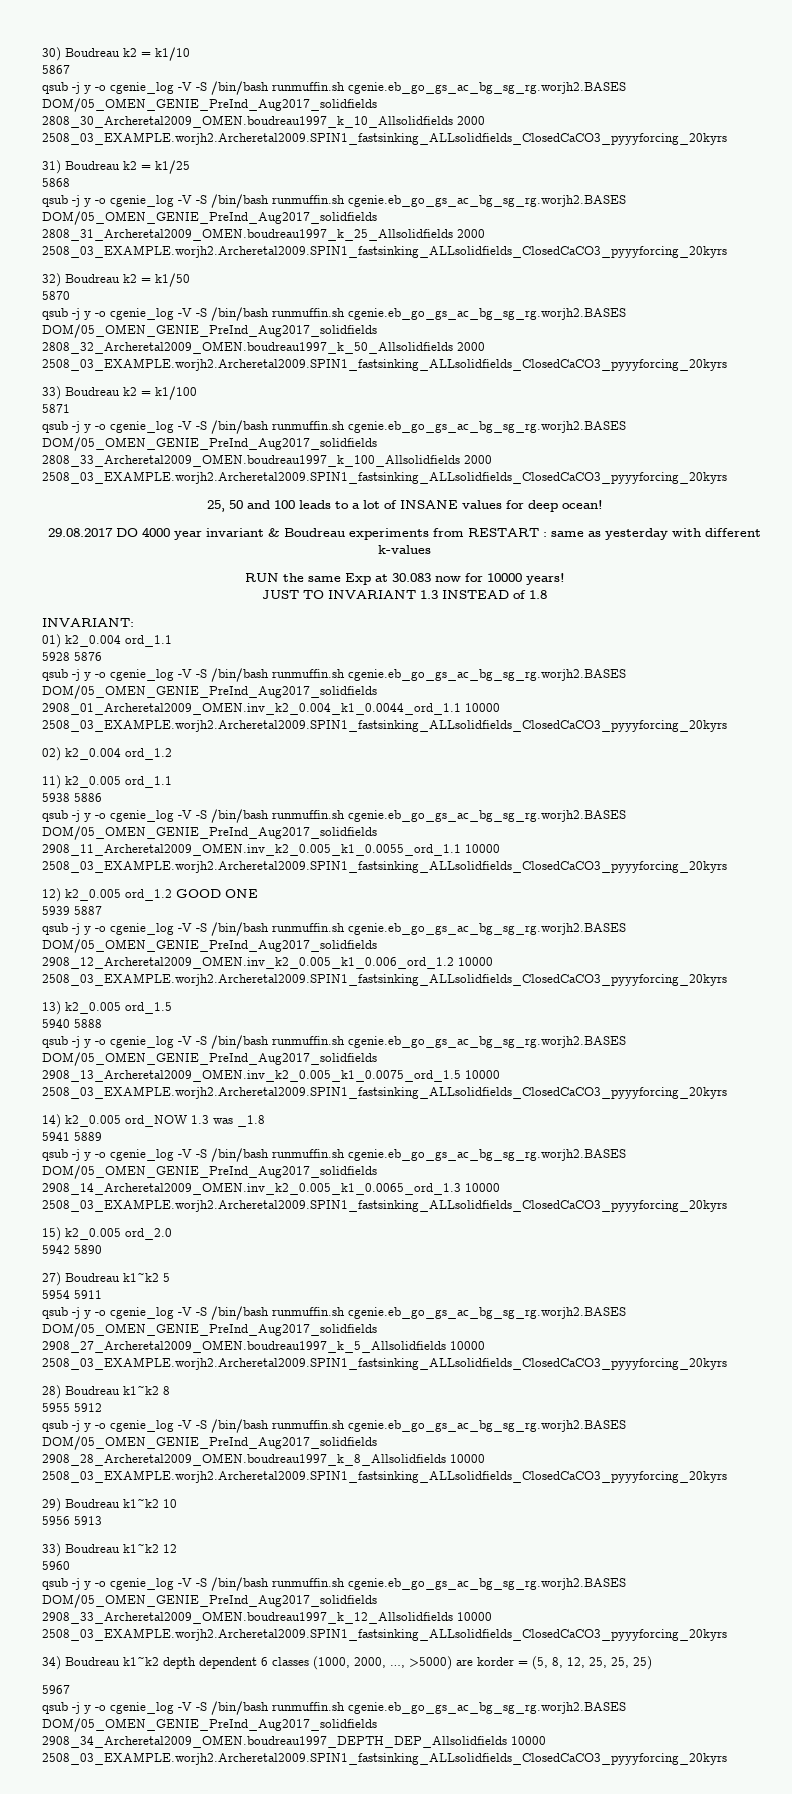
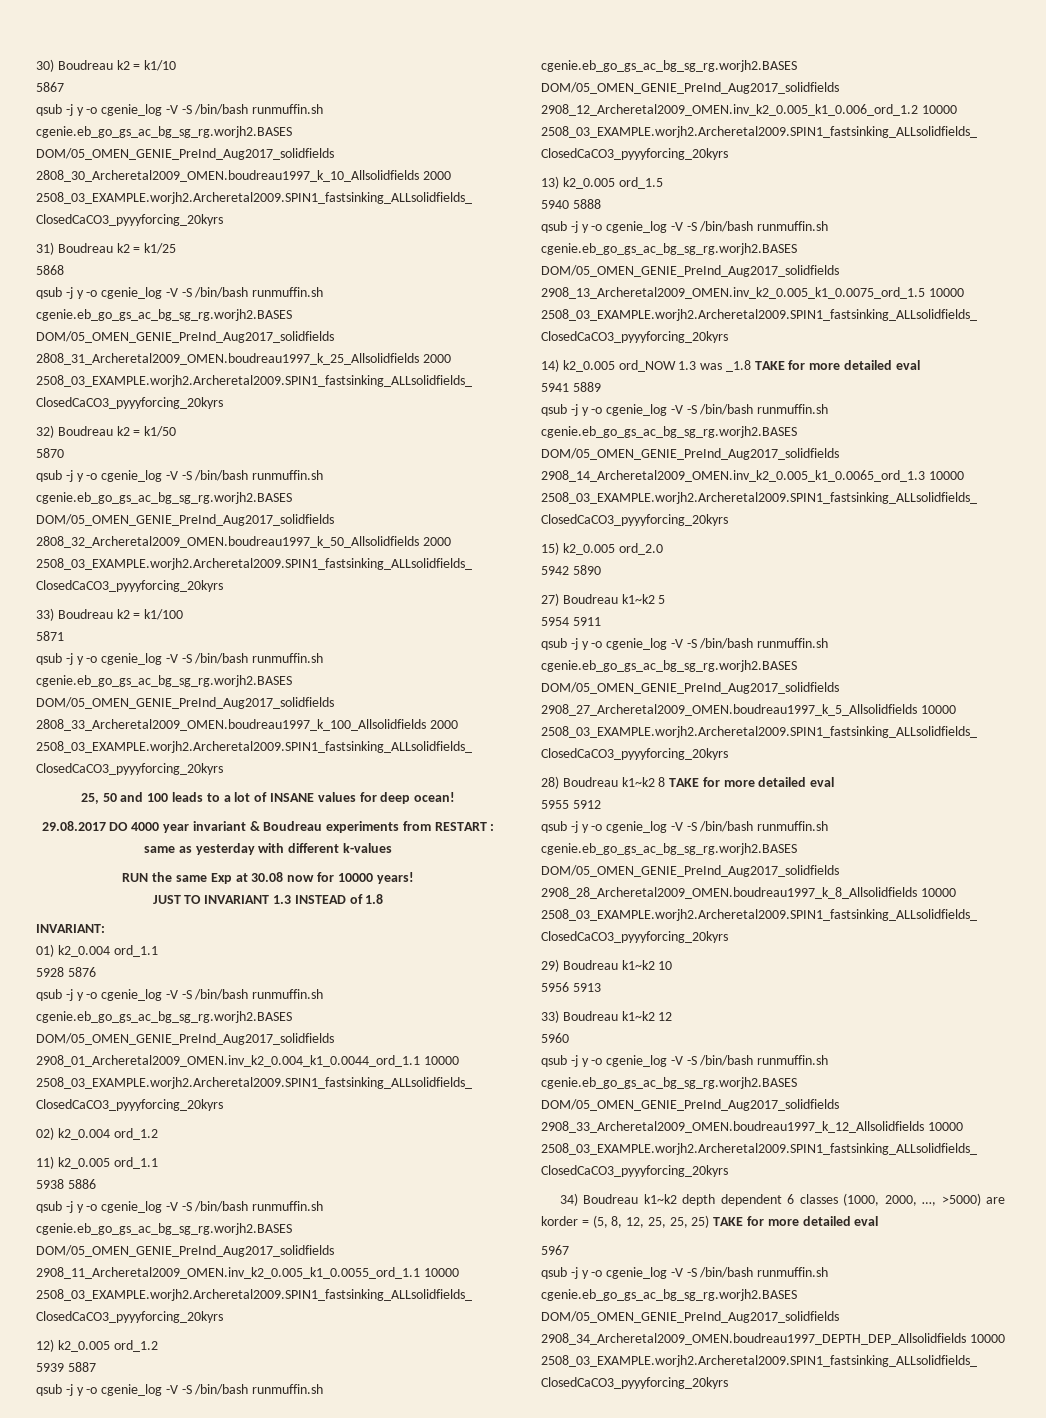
- RUN the same Exp at 30.083 now for 10000 years!
+ RUN the same Exp at 30.08 now for 10000 years!
- 12) k2_0.005 ord_1.2 GOOD ONE
+ 12) k2_0.005 ord_1.2
- 14) k2_0.005 ord_NOW 1.3 was _1.8
+ 14) k2_0.005 ord_NOW 1.3 was _1.8 TAKE for more detailed eval
- 28) Boudreau k1~k2 8
+ 28) Boudreau k1~k2 8 TAKE for more detailed eval
- 34) Boudreau k1~k2 depth dependent 6 classes (1000, 2000, …, >5000) are korder = (5, 8, 12, 25, 25, 25)
+ 34) Boudreau k1~k2 depth dependent 6 classes (1000, 2000, …, >5000) are korder = (5, 8, 12, 25, 25, 25) TAKE for more detailed eval

